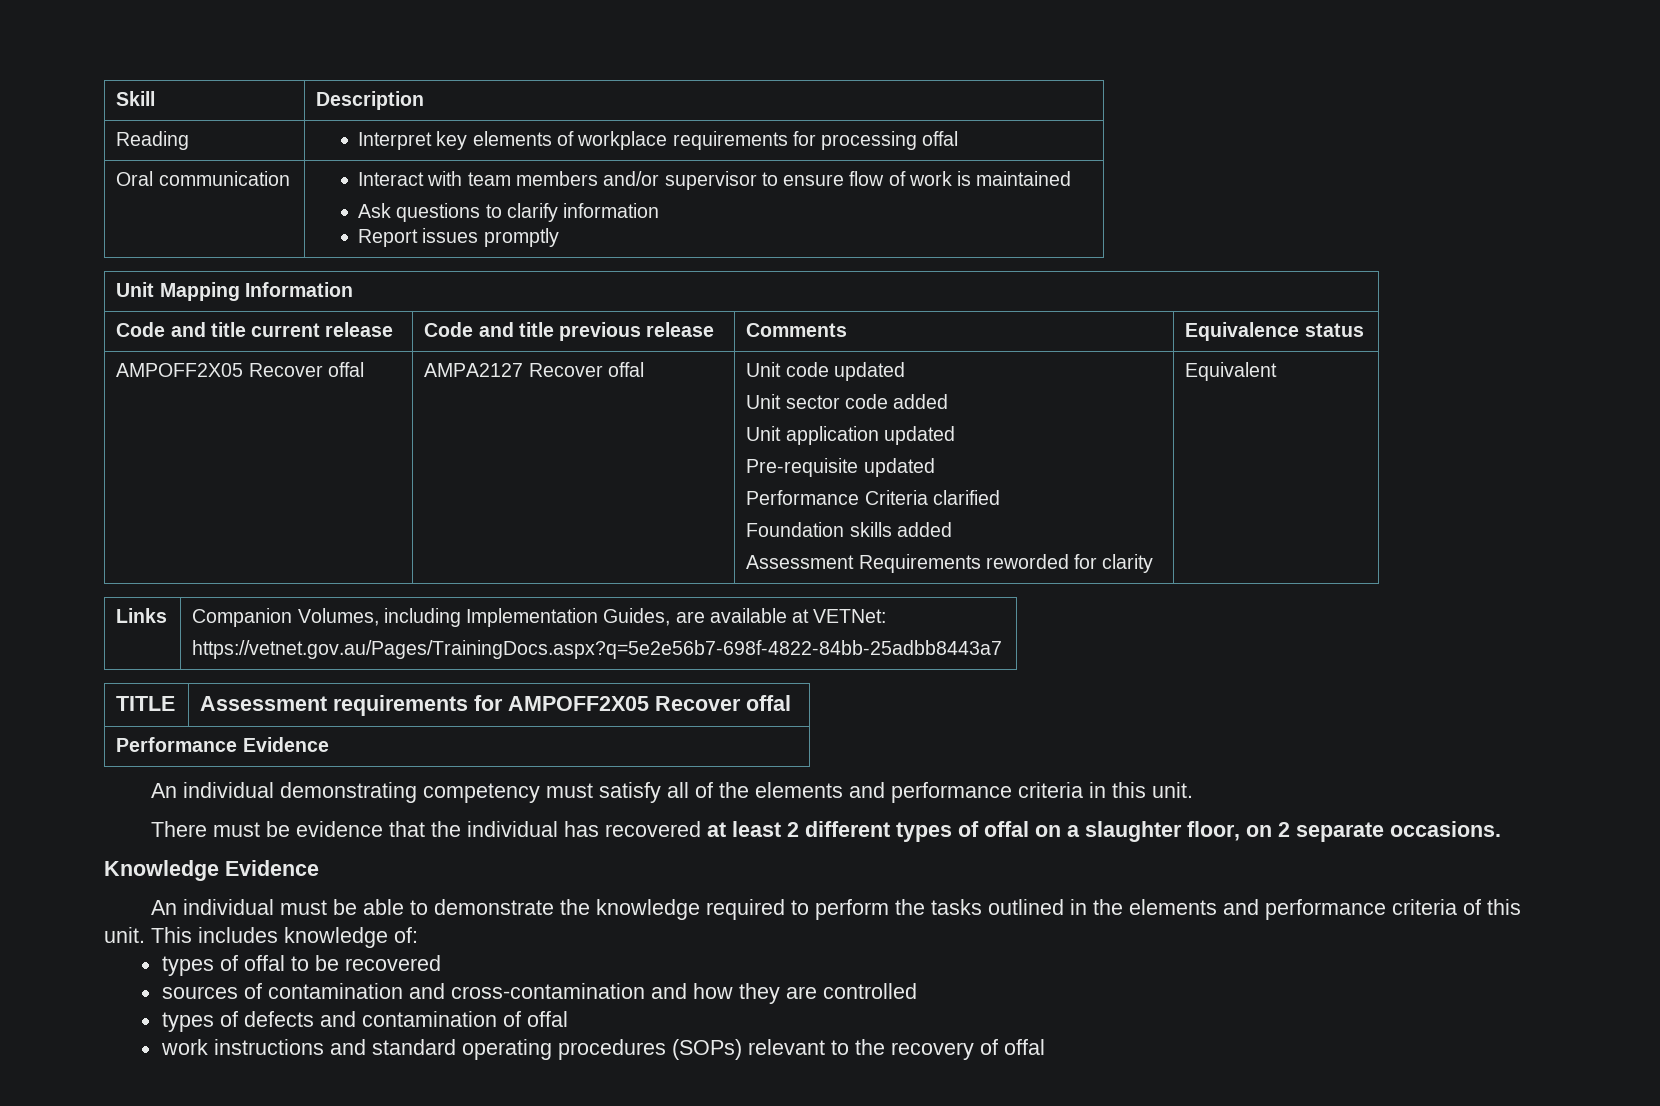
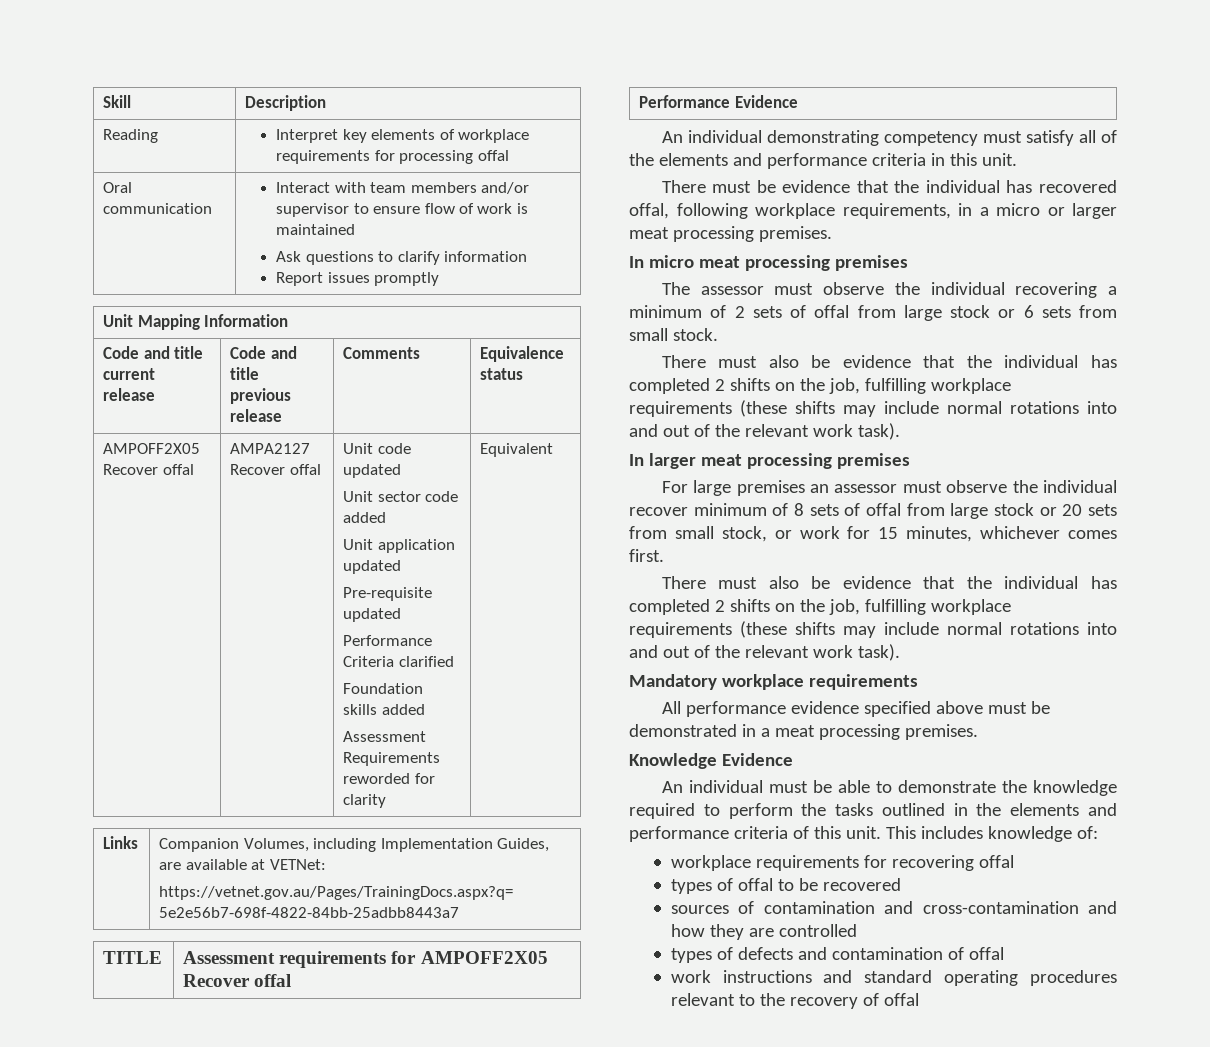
- There must be evidence that the individual has recovered at least 2 different types of offal on a slaughter floor, on 2 separate occasions.
+ There must be evidence that the individual has recovered offal, following workplace requirements, in a micro or larger meat processing premises.
+ In micro meat processing premises
+ The assessor must observe the individual recovering a minimum of 2 sets of offal from large stock or 6 sets from small stock.
+ There must also be evidence that the individual has completed 2 shifts on the job, fulfilling workplace requirements (these shifts may include normal rotations into and out of the relevant work task).
+ In larger meat processing premises
+ For large premises an assessor must observe the individual recover minimum of 8 sets of offal from large stock or 20 sets from small stock, or work for 15 minutes, whichever comes first.
+ There must also be evidence that the individual has completed 2 shifts on the job, fulfilling workplace requirements (these shifts may include normal rotations into and out of the relevant work task).
+ Mandatory workplace requirements
+ All performance evidence specified above must be demonstrated in a meat processing premises.
+ workplace requirements for recovering offal
- work instructions and standard operating procedures (SOPs) relevant to the recovery of offal
+ work instructions and standard operating procedures relevant to the recovery of offal

